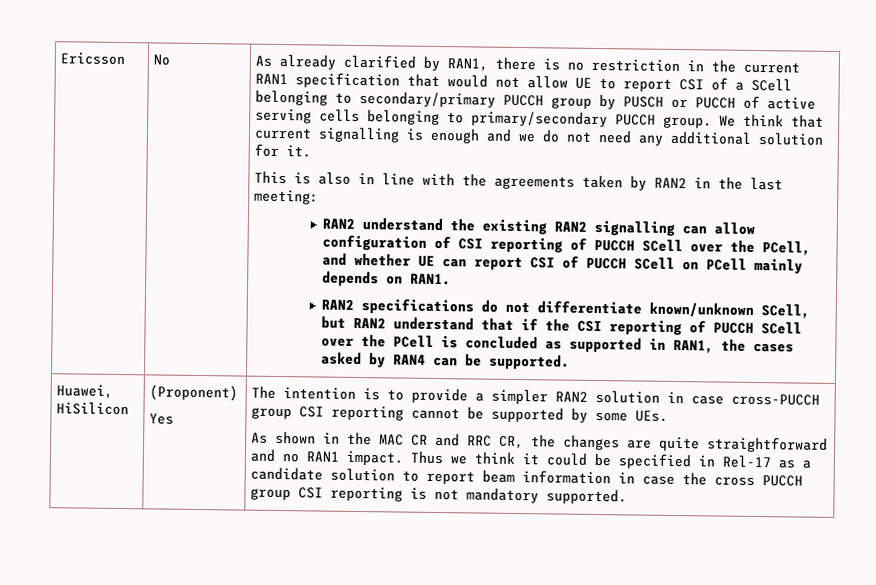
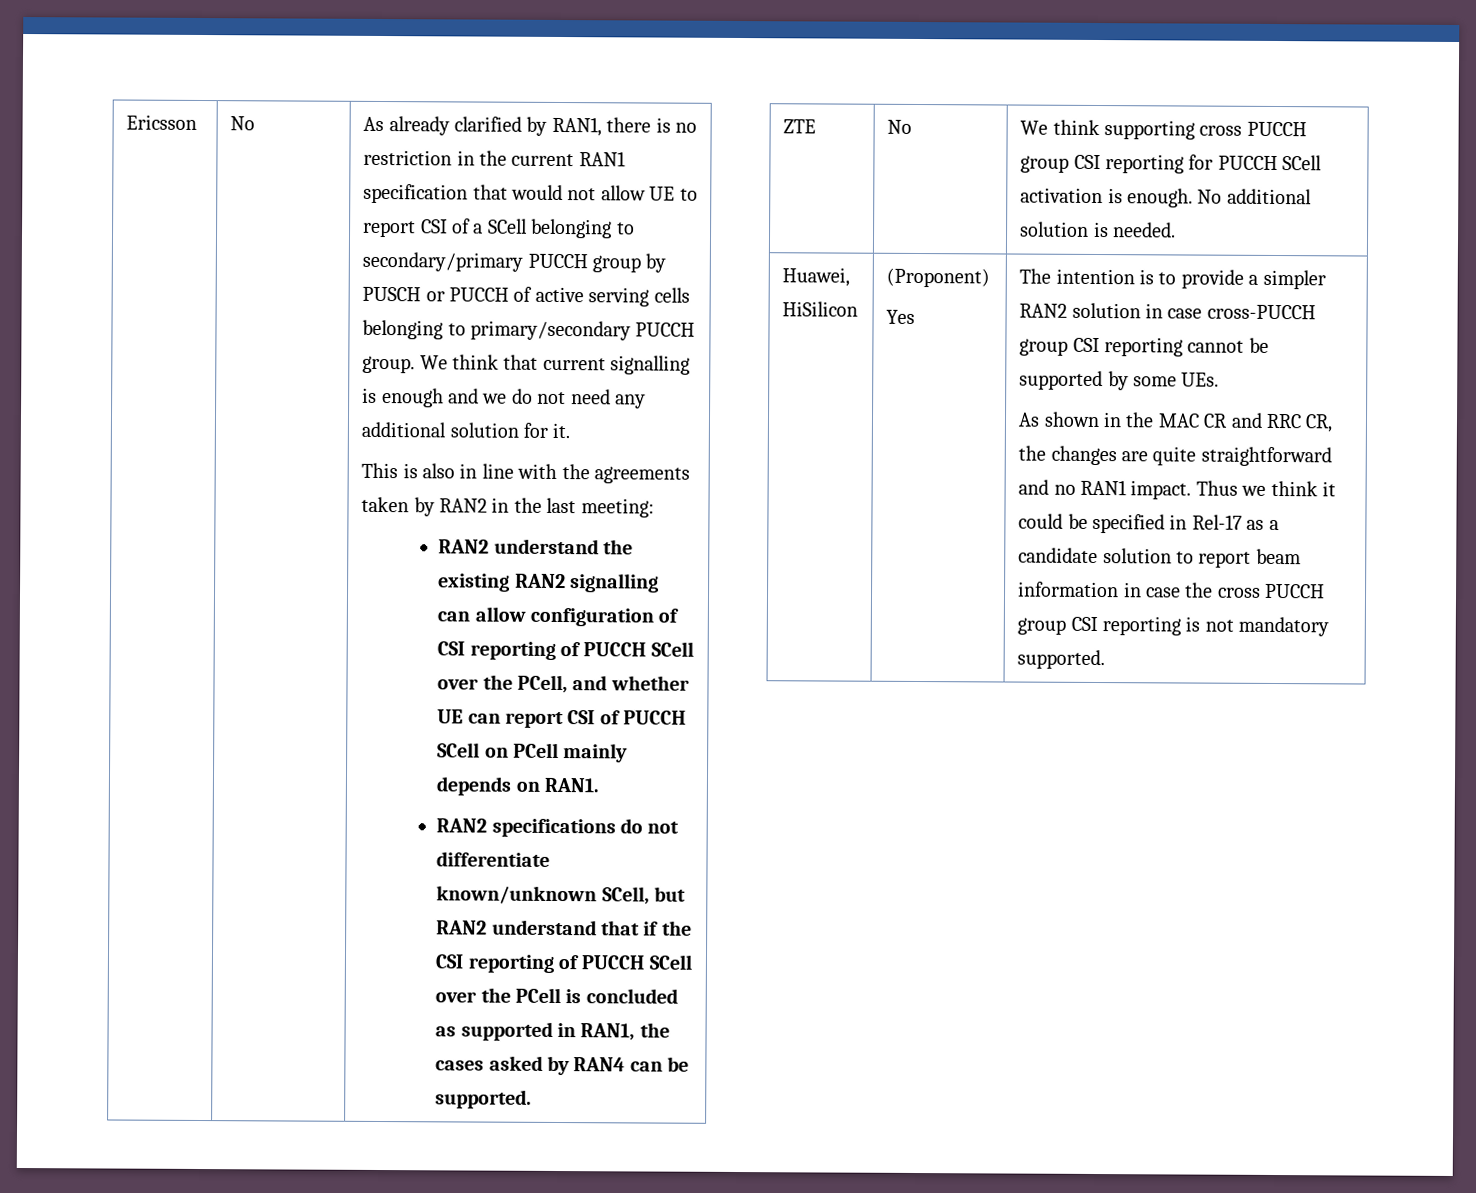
+ ZTE | No | We think supporting cross PUCCH group CSI reporting for PUCCH SCell activation is enough. No additional solution is needed.

